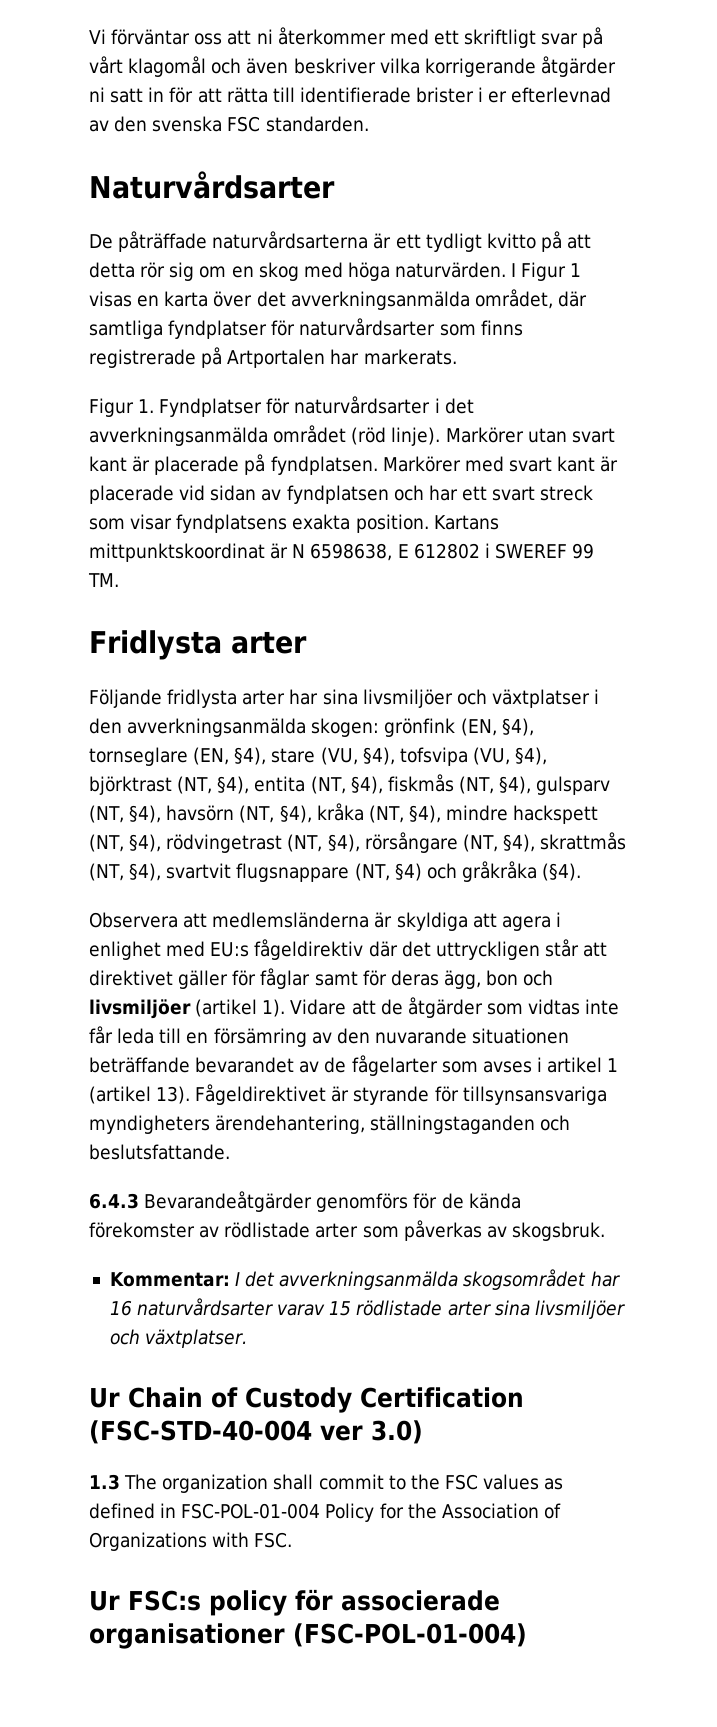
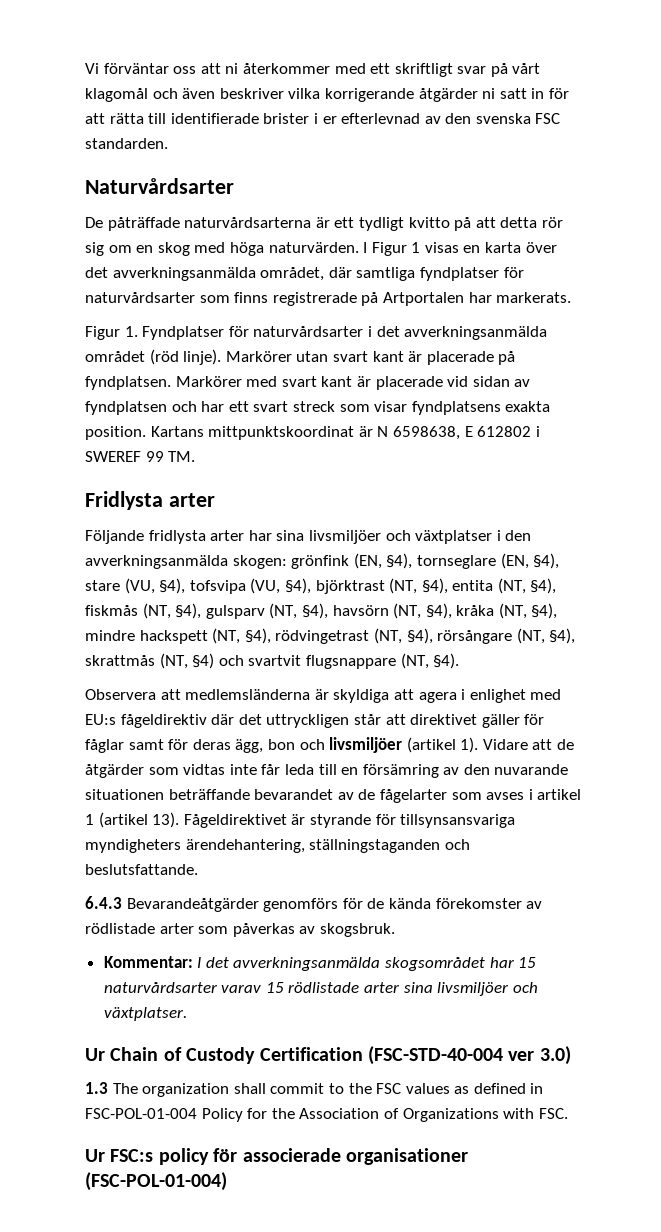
- Följande fridlysta arter har sina livsmiljöer och växtplatser i den avverkningsanmälda skogen: grönfink (EN, §4), tornseglare (EN, §4), stare (VU, §4), tofsvipa (VU, §4), björktrast (NT, §4), entita (NT, §4), fiskmås (NT, §4), gulsparv (NT, §4), havsörn (NT, §4), kråka (NT, §4), mindre hackspett (NT, §4), rödvingetrast (NT, §4), rörsångare (NT, §4), skrattmås (NT, §4), svartvit flugsnappare (NT, §4) och gråkråka (§4).
+ Följande fridlysta arter har sina livsmiljöer och växtplatser i den avverkningsanmälda skogen: grönfink (EN, §4), tornseglare (EN, §4), stare (VU, §4), tofsvipa (VU, §4), björktrast (NT, §4), entita (NT, §4), fiskmås (NT, §4), gulsparv (NT, §4), havsörn (NT, §4), kråka (NT, §4), mindre hackspett (NT, §4), rödvingetrast (NT, §4), rörsångare (NT, §4), skrattmås (NT, §4) och svartvit flugsnappare (NT, §4).
- Kommentar: I det avverkningsanmälda skogsområdet har 16 naturvårdsarter varav 15 rödlistade arter sina livsmiljöer och växtplatser.
+ Kommentar: I det avverkningsanmälda skogsområdet har 15 naturvårdsarter varav 15 rödlistade arter sina livsmiljöer och växtplatser.

